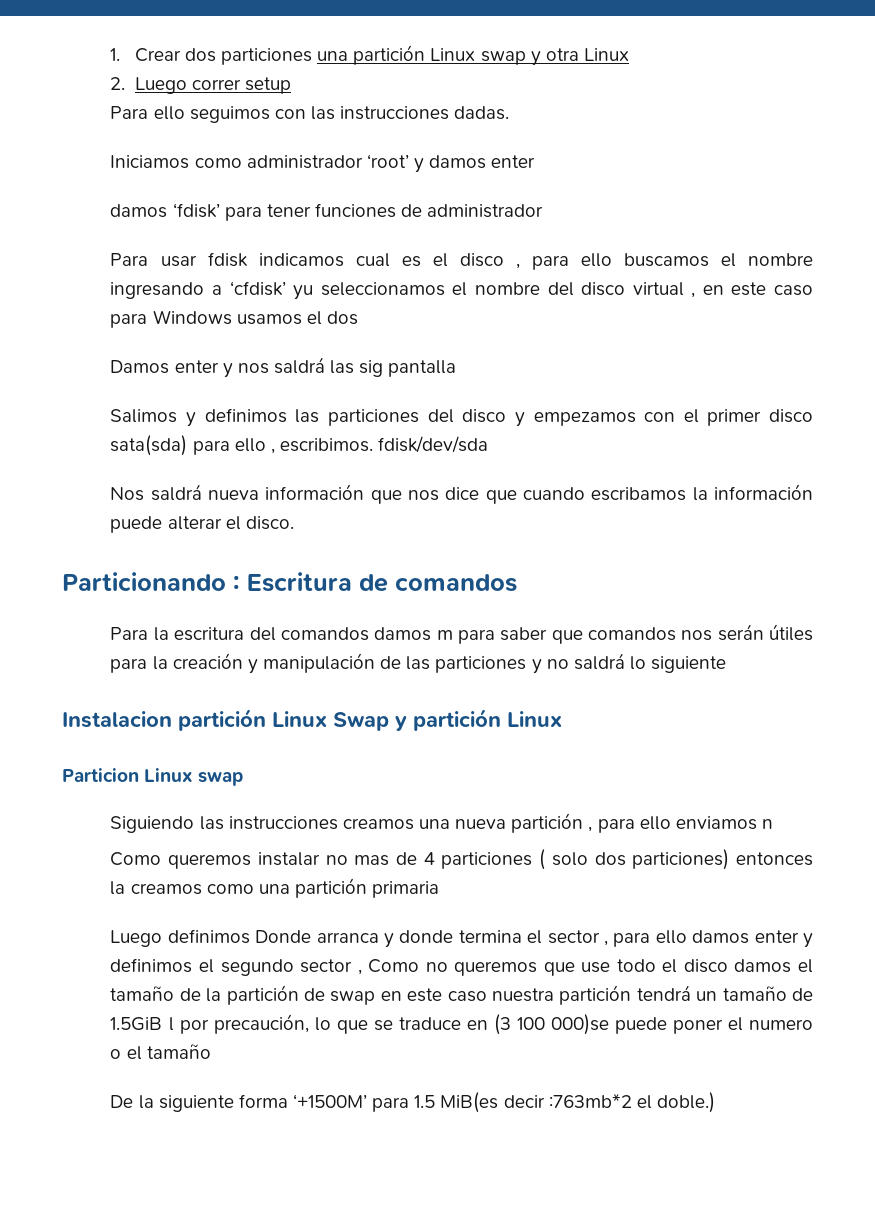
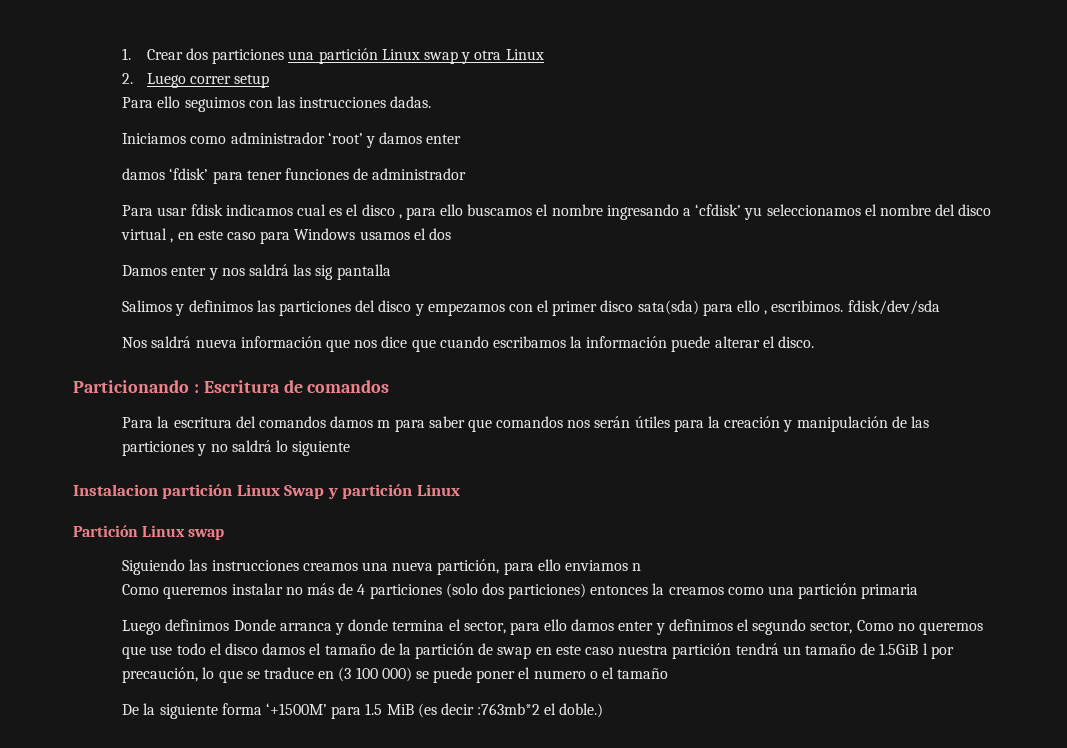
- Particion Linux swap
+ Partición Linux swap
- Siguiendo las instrucciones creamos una nueva partición , para ello enviamos n
+ Siguiendo las instrucciones creamos una nueva partición, para ello enviamos n
- Como queremos instalar no mas de 4 particiones ( solo dos particiones) entonces la creamos como una partición primaria
+ Como queremos instalar no más de 4 particiones (solo dos particiones) entonces la creamos como una partición primaria
- Luego definimos Donde arranca y donde termina el sector , para ello damos enter y definimos el segundo sector , Como no queremos que use todo el disco damos el tamaño de la partición de swap en este caso nuestra partición tendrá un tamaño de 1.5GiB l por precaución, lo que se traduce en (3 100 000)se puede poner el numero o el tamaño
+ Luego definimos Donde arranca y donde termina el sector, para ello damos enter y definimos el segundo sector, Como no queremos que use todo el disco damos el tamaño de la partición de swap en este caso nuestra partición tendrá un tamaño de 1.5GiB l por precaución, lo que se traduce en (3 100 000) se puede poner el numero o el tamaño
- De la siguiente forma ‘+1500M’ para 1.5 MiB(es decir :763mb*2 el doble.)
+ De la siguiente forma ‘+1500M’ para 1.5 MiB (es decir :763mb*2 el doble.)

